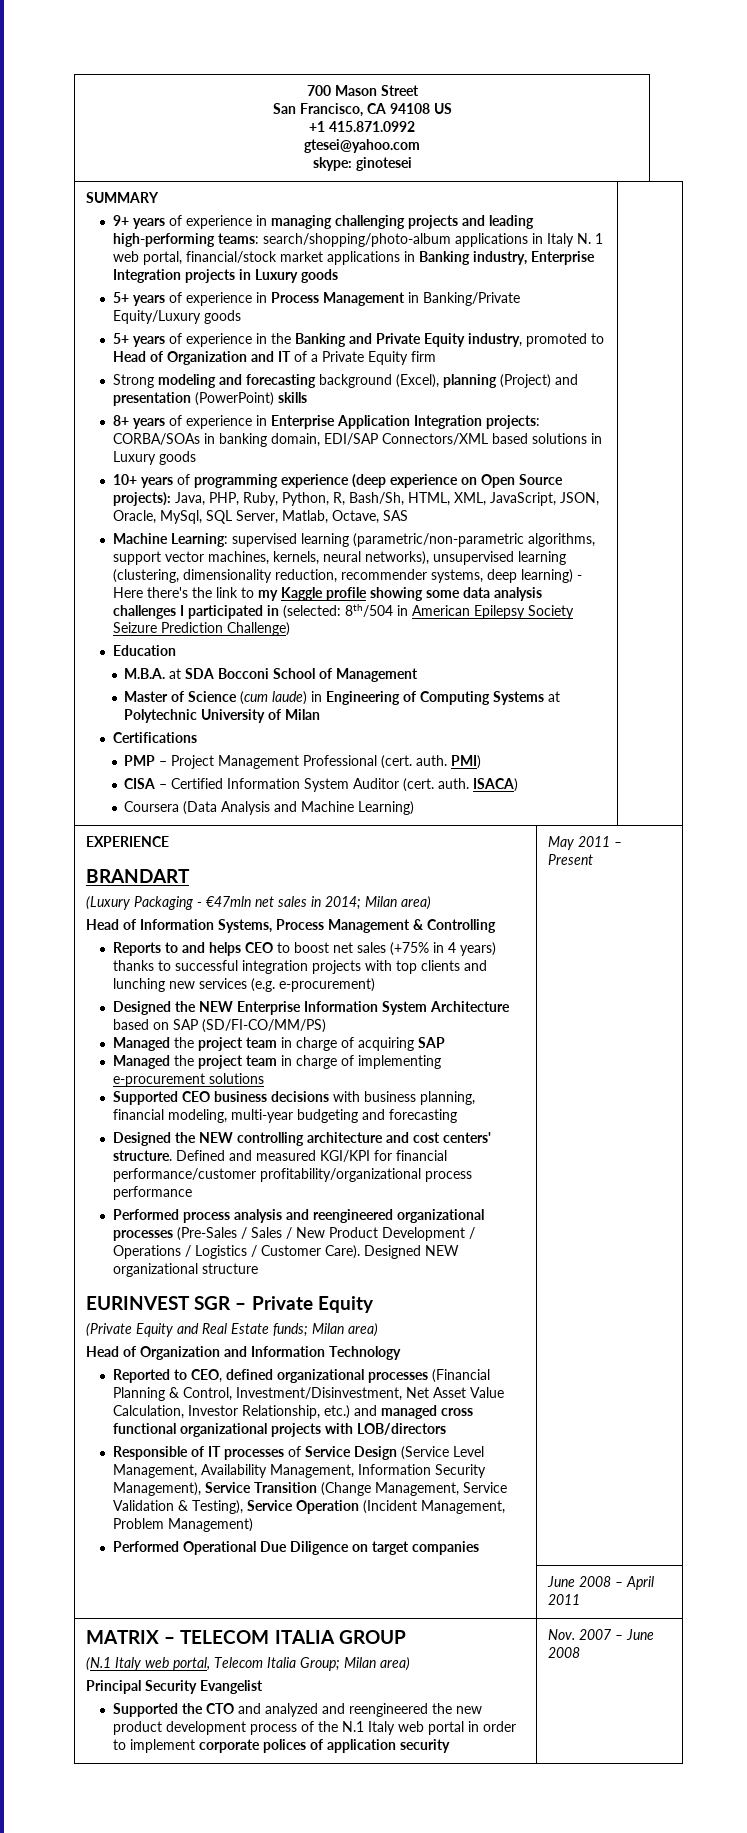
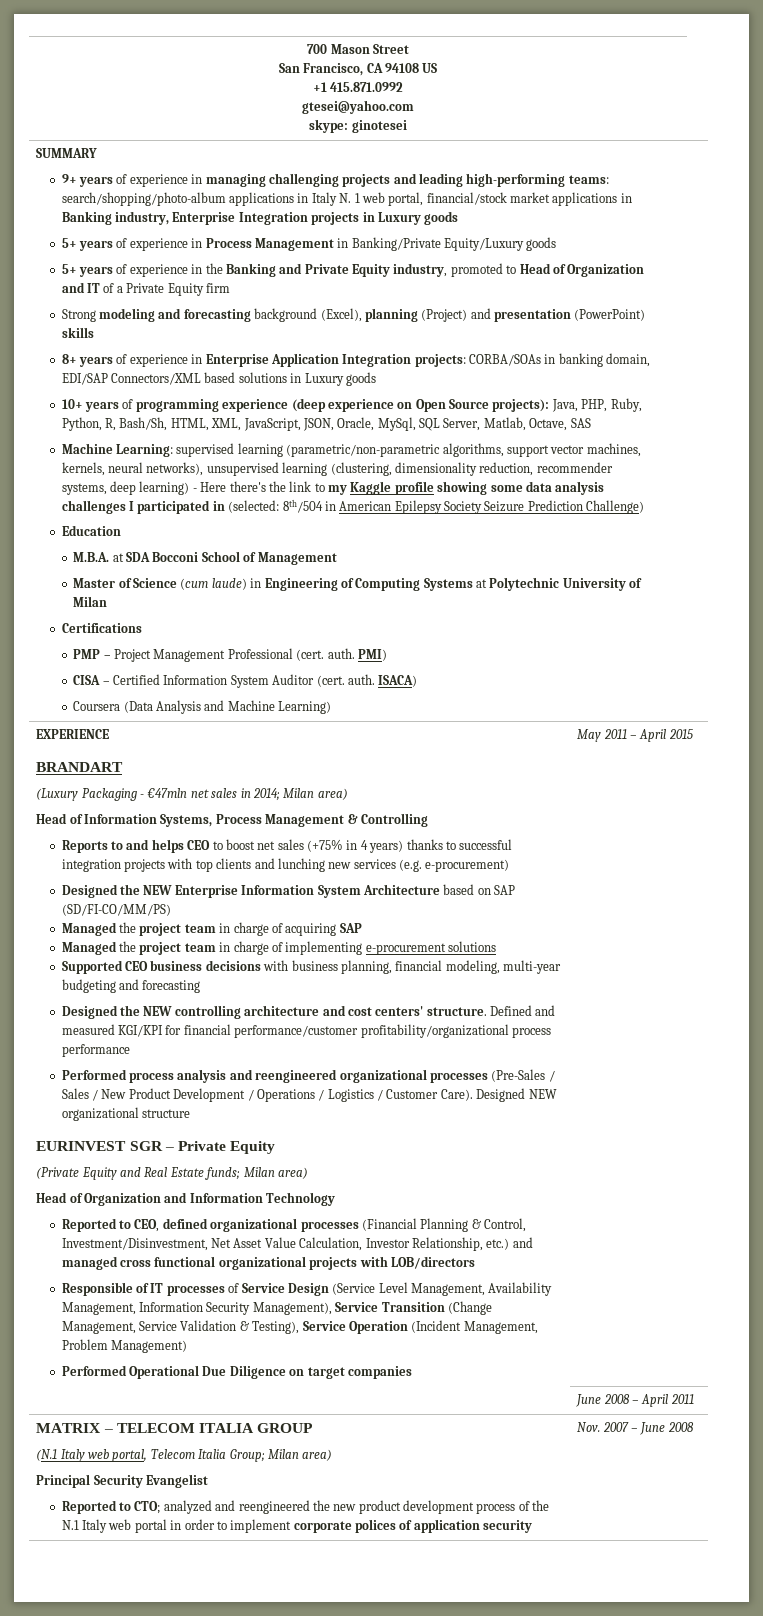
- May 2011 – Present
+ May 2011 – April 2015
- Supported the CTO and analyzed and reengineered the new product development process of the N.1 Italy web portal in order to implement corporate polices of application security
+ Reported to CTO; analyzed and reengineered the new product development process of the N.1 Italy web portal in order to implement corporate polices of application security

